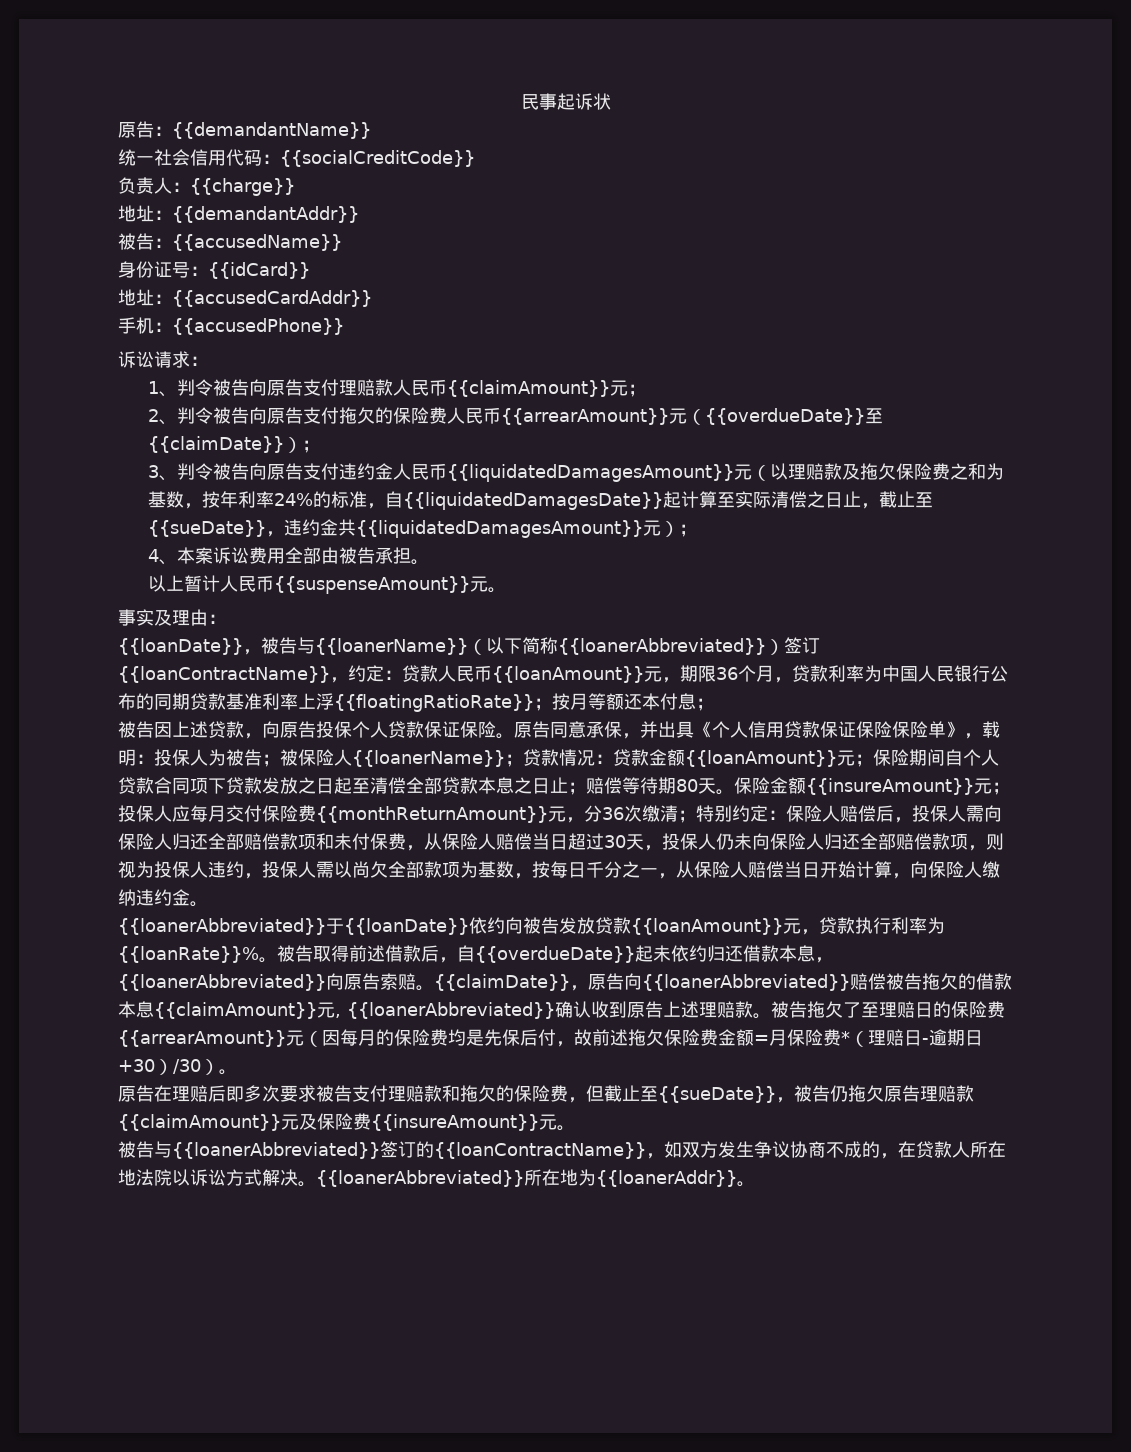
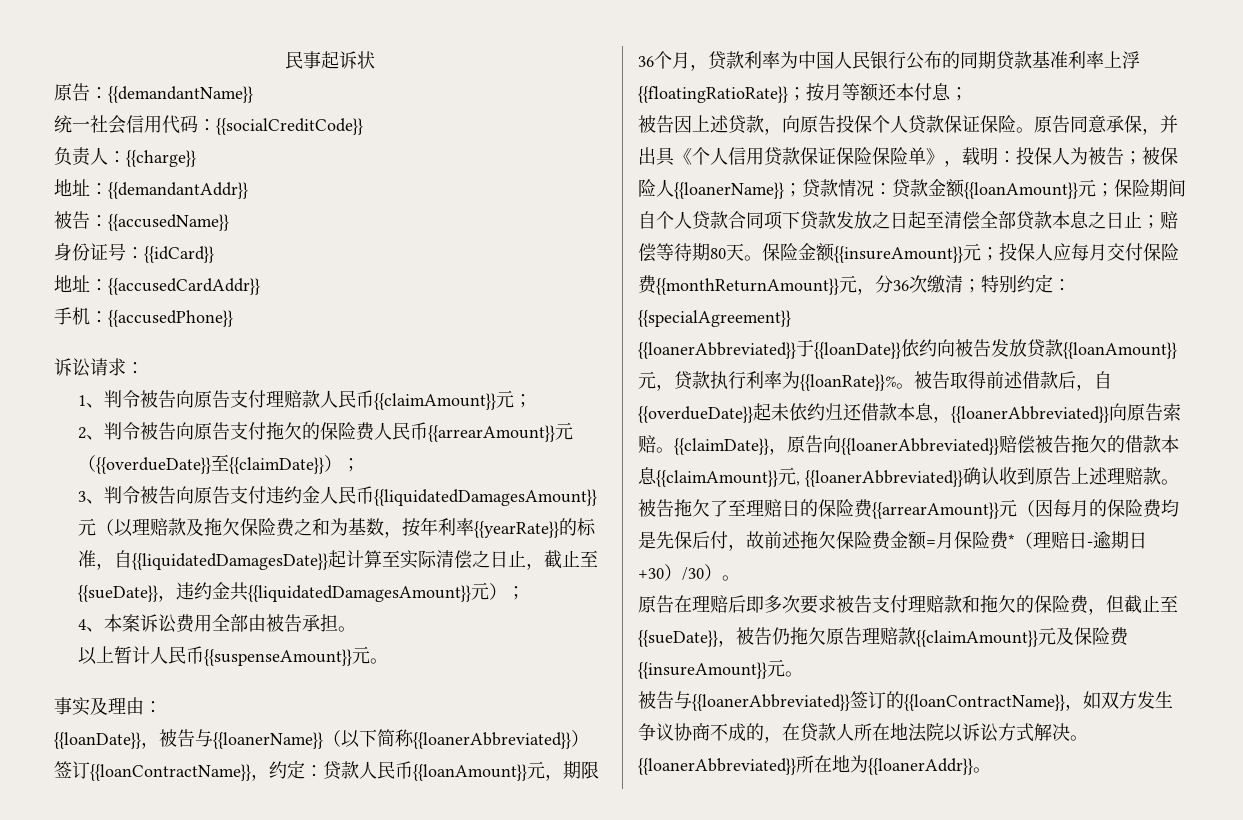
- 3、判令被告向原告支付违约金人民币{{liquidatedDamagesAmount}}元（以理赔款及拖欠保险费之和为基数，按年利率24%的标准，自{{liquidatedDamagesDate}}起计算至实际清偿之日止，截止至{{sueDate}}，违约金共{{liquidatedDamagesAmount}}元）；
+ 3、判令被告向原告支付违约金人民币{{liquidatedDamagesAmount}}元（以理赔款及拖欠保险费之和为基数，按年利率{{yearRate}}的标准，自{{liquidatedDamagesDate}}起计算至实际清偿之日止，截止至{{sueDate}}，违约金共{{liquidatedDamagesAmount}}元）；
- 保险金额{{insureAmount}}元；投保人应每月交付保险费{{monthReturnAmount}}元，分36次缴清；特别约定：保险人赔偿后，投保人需向保险人归还全部赔偿款项和未付保费，从保险人赔偿当日超过30天，投保人仍未向保险人归还全部赔偿款项，则视为投保人违约，投保人需以尚欠全部款项为基数，按每日千分之一，从保险人赔偿当日开始计算，向保险人缴纳违约金。
+ 保险金额{{insureAmount}}元；投保人应每月交付保险费{{monthReturnAmount}}元，分36次缴清；特别约定：{{specialAgreement}}

